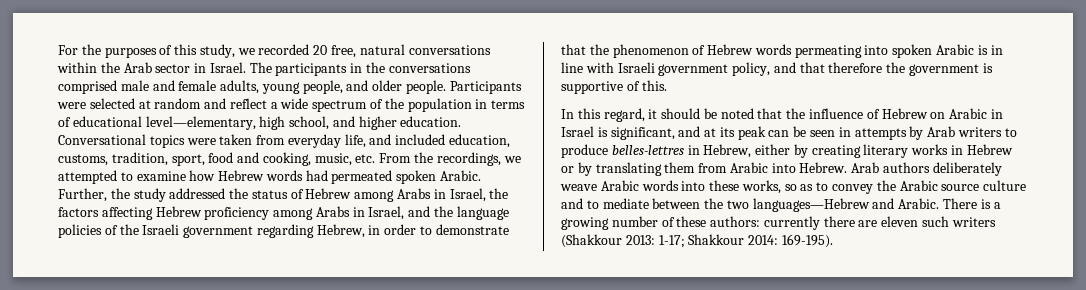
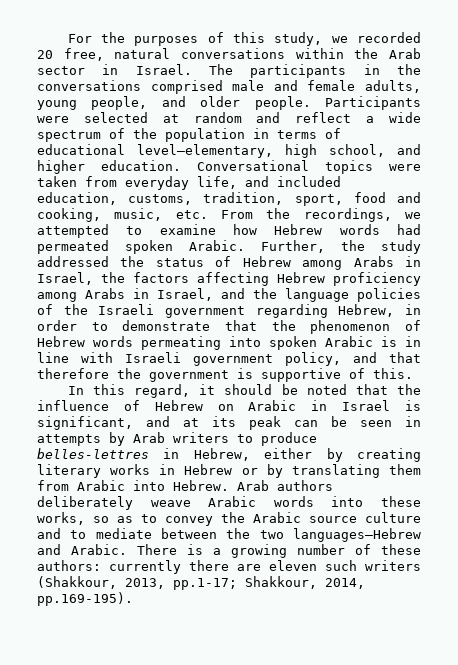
- There is a growing number of these authors: currently there are eleven such writers (Shakkour 2013: 1-17; Shakkour 2014: 169-195).
+ There is a growing number of these authors: currently there are eleven such writers (Shakkour, 2013, pp.1-17; Shakkour, 2014, pp.169-195).

